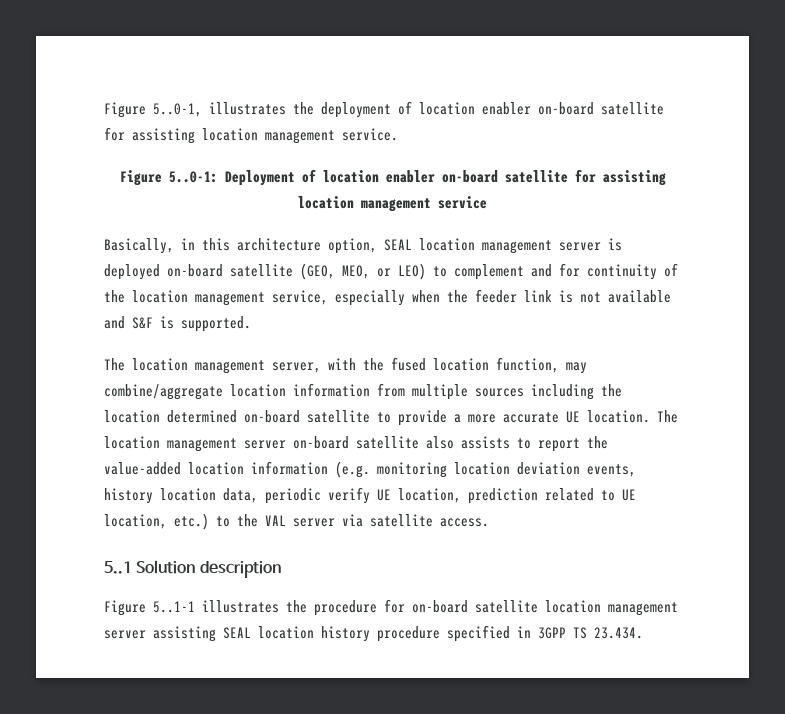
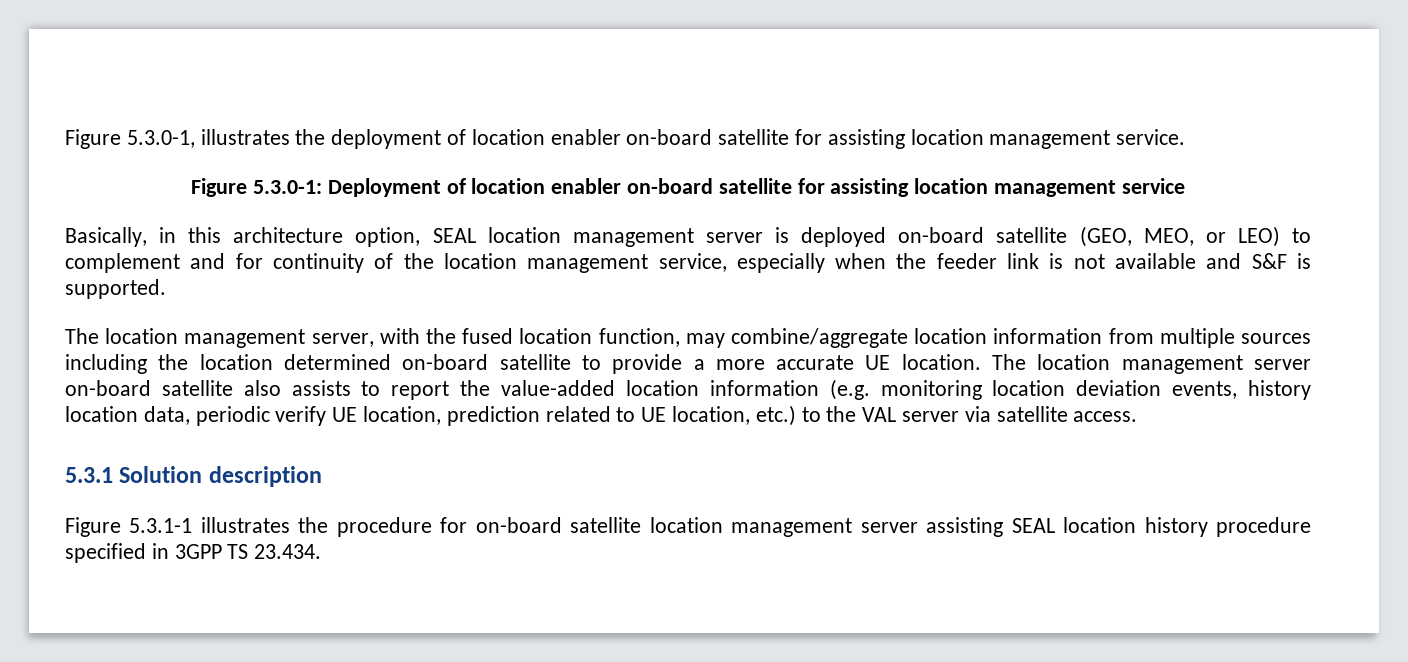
- Figure 5..0-1, illustrates the deployment of location enabler on-board satellite for assisting location management service.
+ Figure 5.3.0-1, illustrates the deployment of location enabler on-board satellite for assisting location management service.
- Figure 5..0-1: Deployment of location enabler on-board satellite for assisting location management service
+ Figure 5.3.0-1: Deployment of location enabler on-board satellite for assisting location management service
- 5..1 Solution description
+ 5.3.1 Solution description
- Figure 5..1-1 illustrates the procedure for on-board satellite location management server assisting SEAL location history procedure specified in 3GPP TS 23.434.
+ Figure 5.3.1-1 illustrates the procedure for on-board satellite location management server assisting SEAL location history procedure specified in 3GPP TS 23.434.

